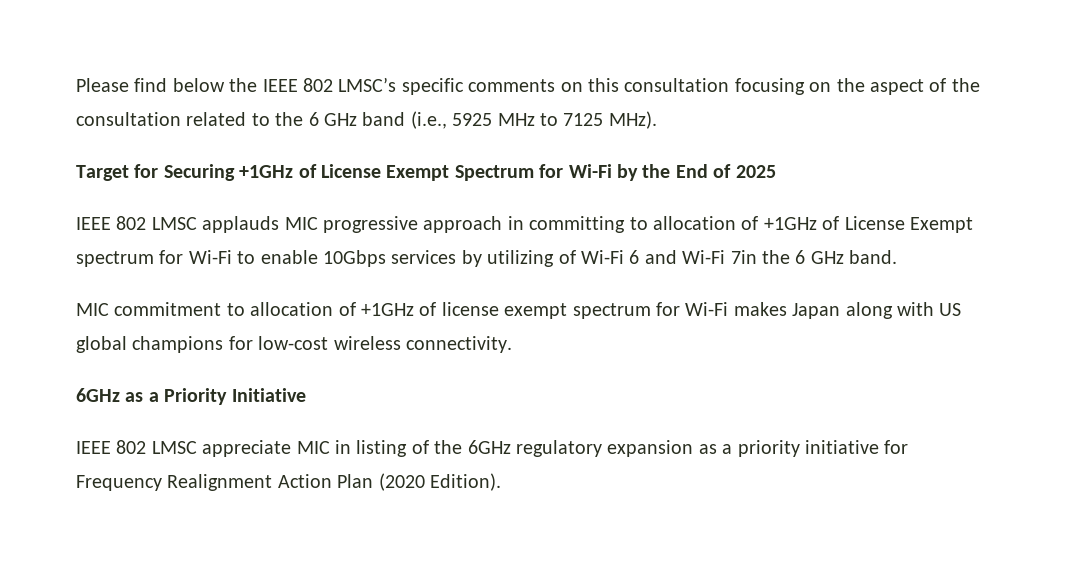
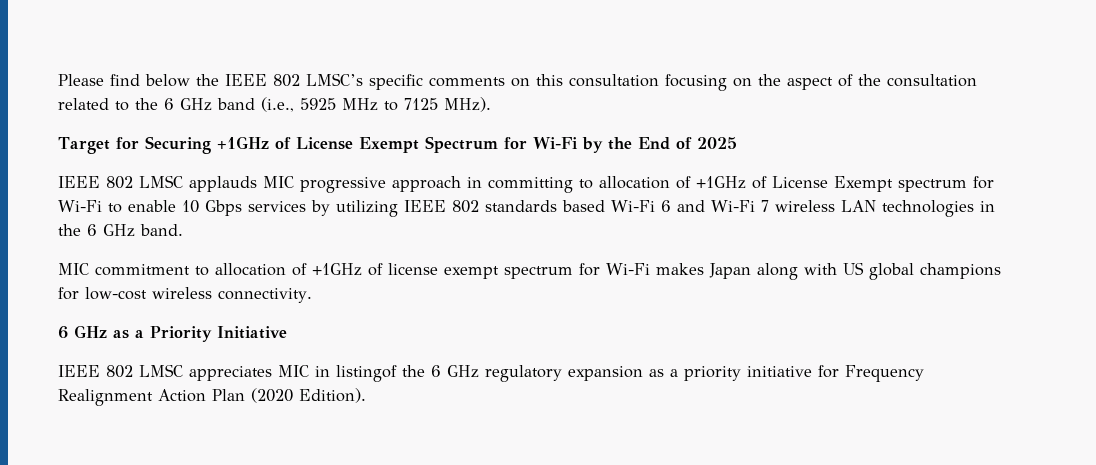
- IEEE 802 LMSC applauds MIC progressive approach in committing to allocation of +1GHz of License Exempt spectrum for Wi-Fi to enable 10Gbps services by utilizing of Wi-Fi 6 and Wi-Fi 7in the 6 GHz band.
+ IEEE 802 LMSC applauds MIC progressive approach in committing to allocation of +1GHz of License Exempt spectrum for Wi-Fi to enable 10 Gbps services by utilizing IEEE 802 standards based Wi-Fi 6 and Wi-Fi 7 wireless LAN technologies in the 6 GHz band.
- 6GHz as a Priority Initiative
+ 6 GHz as a Priority Initiative
- IEEE 802 LMSC appreciate MIC in listing of the 6GHz regulatory expansion as a priority initiative for Frequency Realignment Action Plan (2020 Edition).
+ IEEE 802 LMSC appreciates MIC in listingof the 6 GHz regulatory expansion as a priority initiative for Frequency Realignment Action Plan (2020 Edition).

